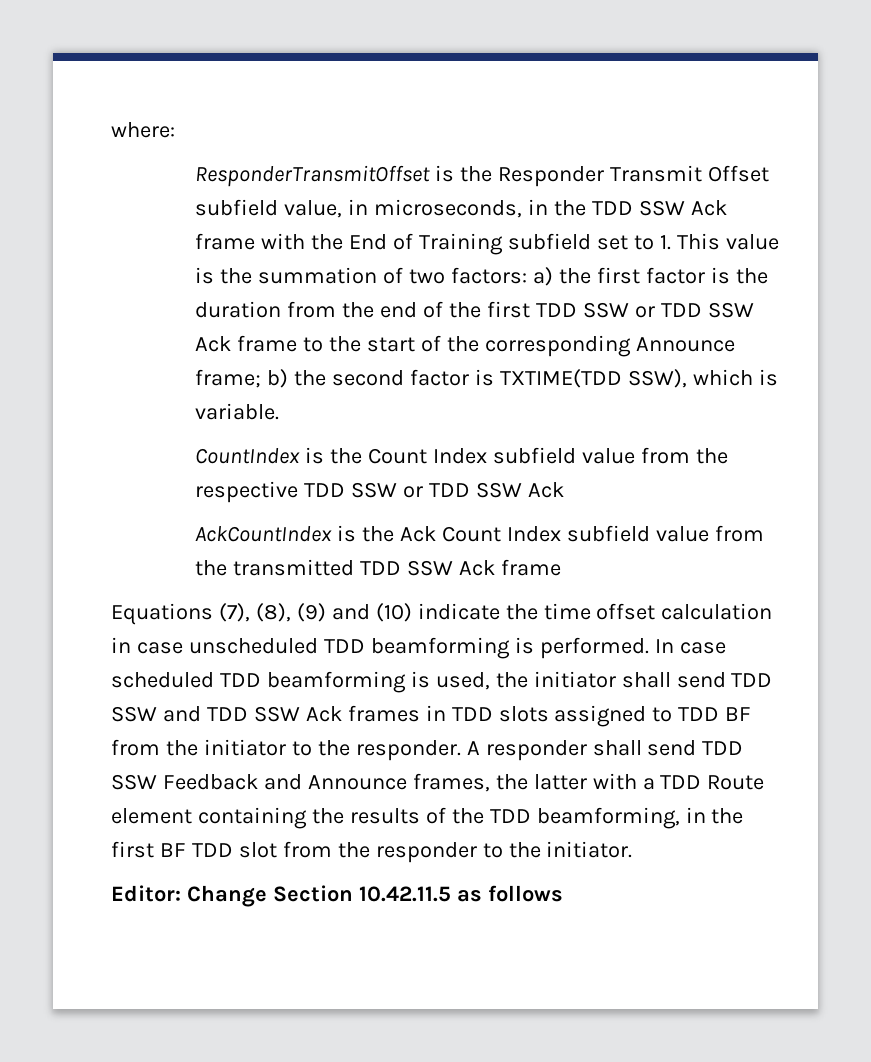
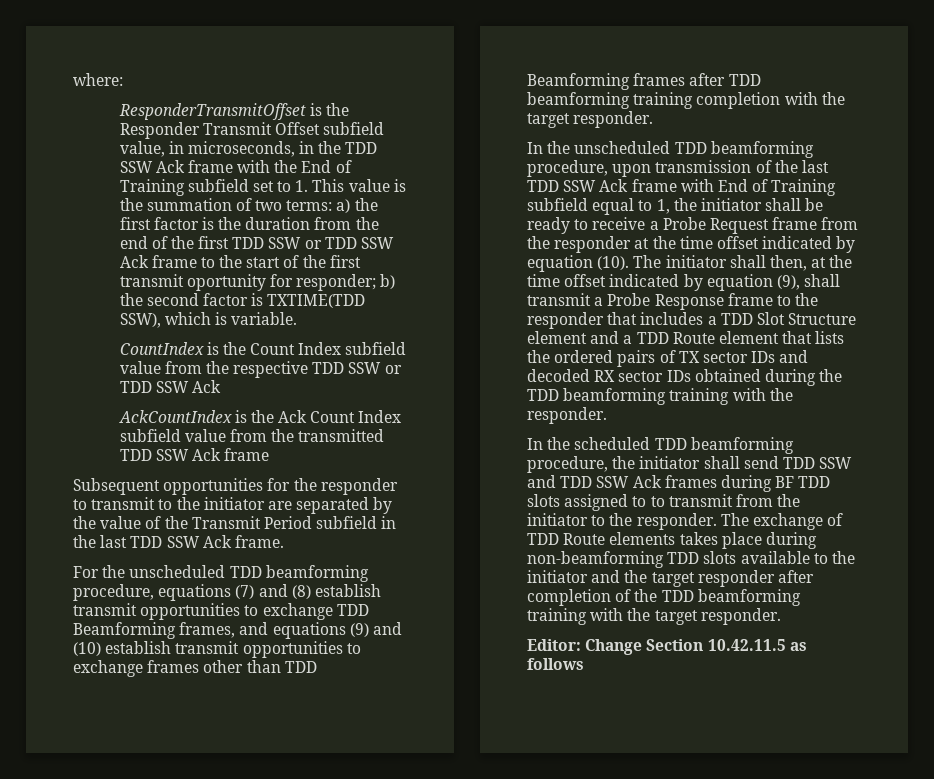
- ResponderTransmitOffset is the Responder Transmit Offset subfield value, in microseconds, in the TDD SSW Ack frame with the End of Training subfield set to 1. This value is the summation of two factors:
+ ResponderTransmitOffset is the Responder Transmit Offset subfield value, in microseconds, in the TDD SSW Ack frame with the End of Training subfield set to 1. This value is the summation of two terms:
- a) the first factor is the duration from the end of the first TDD SSW or TDD SSW Ack frame to the start of the corresponding Announce frame;
+ a) the first factor is the duration from the end of the first TDD SSW or TDD SSW Ack frame to the start of the first transmit oportunity for responder;
- Equations (7), (8), (9) and (10) indicate the time offset calculation in case unscheduled TDD beamforming is performed. In case scheduled TDD beamforming is used, the initiator shall send TDD SSW and TDD SSW Ack frames in TDD slots assigned to TDD BF from the initiator to the responder.
+ Subsequent opportunities for the responder to transmit to the initiator are separated by the value of the Transmit Period subfield in the last TDD SSW Ack frame.
+ For the unscheduled TDD beamforming procedure, equations (7) and (8) establish transmit opportunities to exchange TDD Beamforming frames, and equations (9) and (10) establish transmit opportunities to exchange frames other than TDD Beamforming frames after TDD beamforming training completion with the target responder.
+ In the unscheduled TDD beamforming procedure, upon transmission of the last TDD SSW Ack frame with End of Training subfield equal to 1, the initiator shall be ready to receive a Probe Request frame from the responder at the time offset indicated by equation (10). The initiator shall then, at the time offset indicated by equation (9), shall transmit a Probe Response frame to the responder that includes a TDD Slot Structure element and a TDD Route element that lists the ordered pairs of TX sector IDs and decoded RX sector IDs obtained during the TDD beamforming training with the responder.
+ In the scheduled TDD beamforming procedure, the initiator shall send TDD SSW and TDD SSW Ack frames during BF TDD slots assigned to to transmit from the initiator to the responder.
- A responder shall send TDD SSW Feedback and Announce frames, the latter with a TDD Route element containing the results of the TDD beamforming, in the first BF TDD slot from the responder to the initiator.
+ The exchange of TDD Route elements takes place during non-beamforming TDD slots available to the initiator and the target responder after completion of the TDD beamforming training with the target responder.

